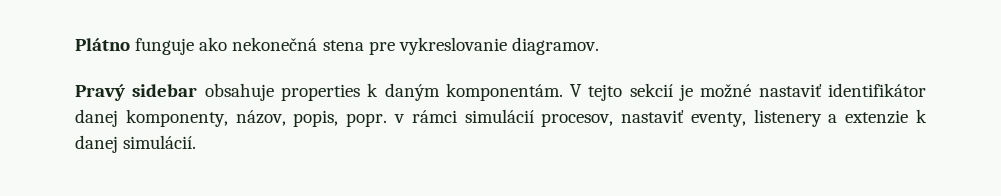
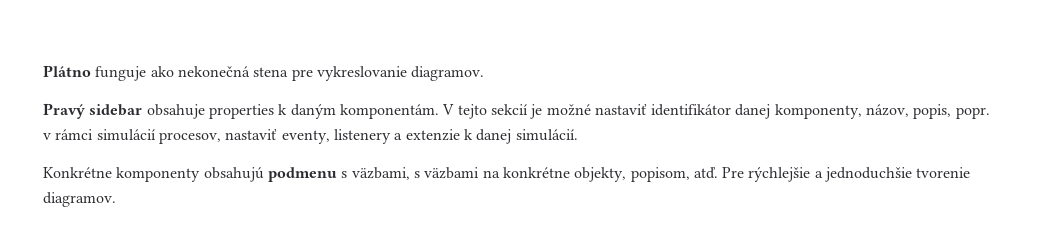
+ Konkrétne komponenty obsahujú podmenu s väzbami, s väzbami na konkrétne objekty, popisom, atď. Pre rýchlejšie a jednoduchšie tvorenie diagramov.

